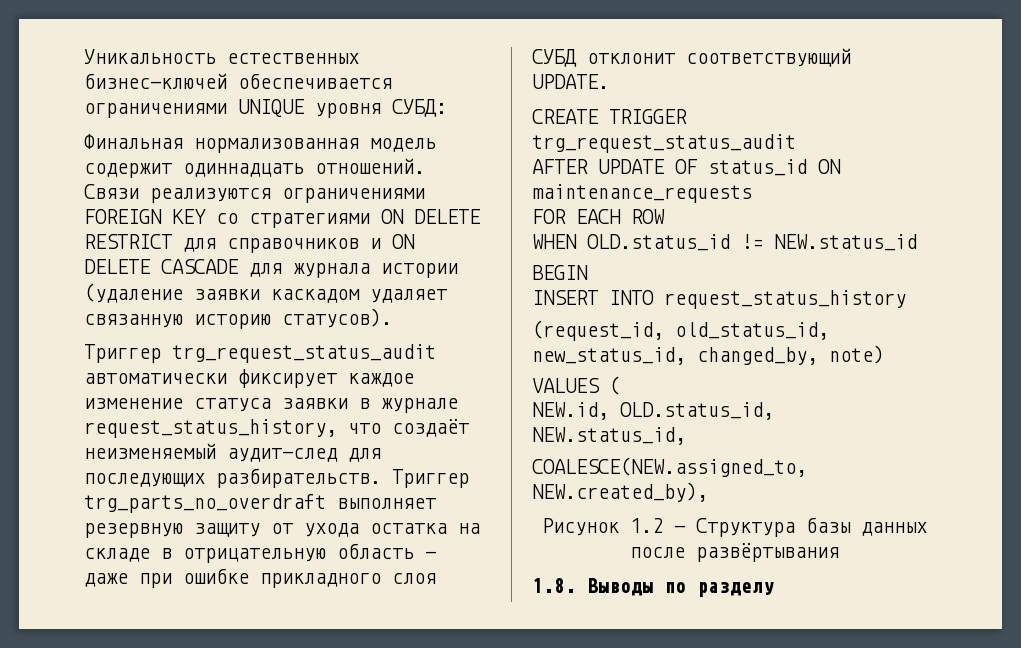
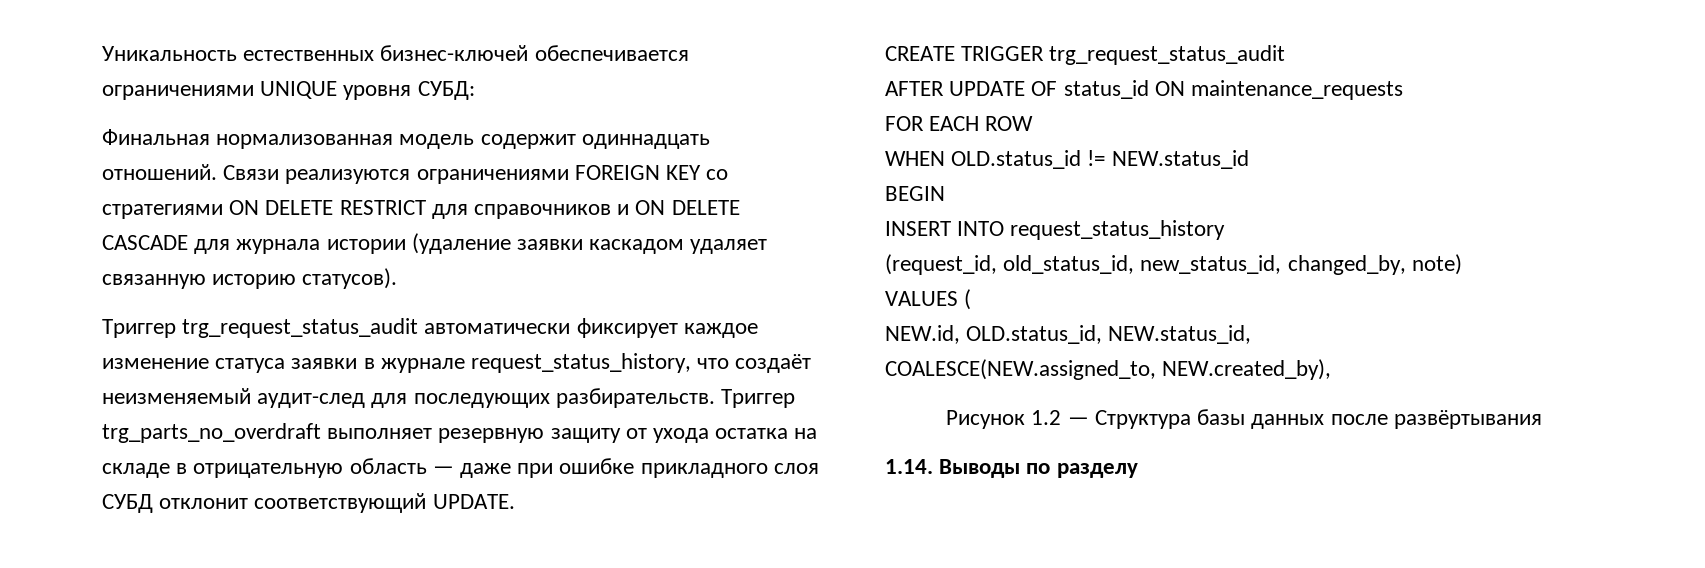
- 1.8. Выводы по разделу
+ 1.14. Выводы по разделу

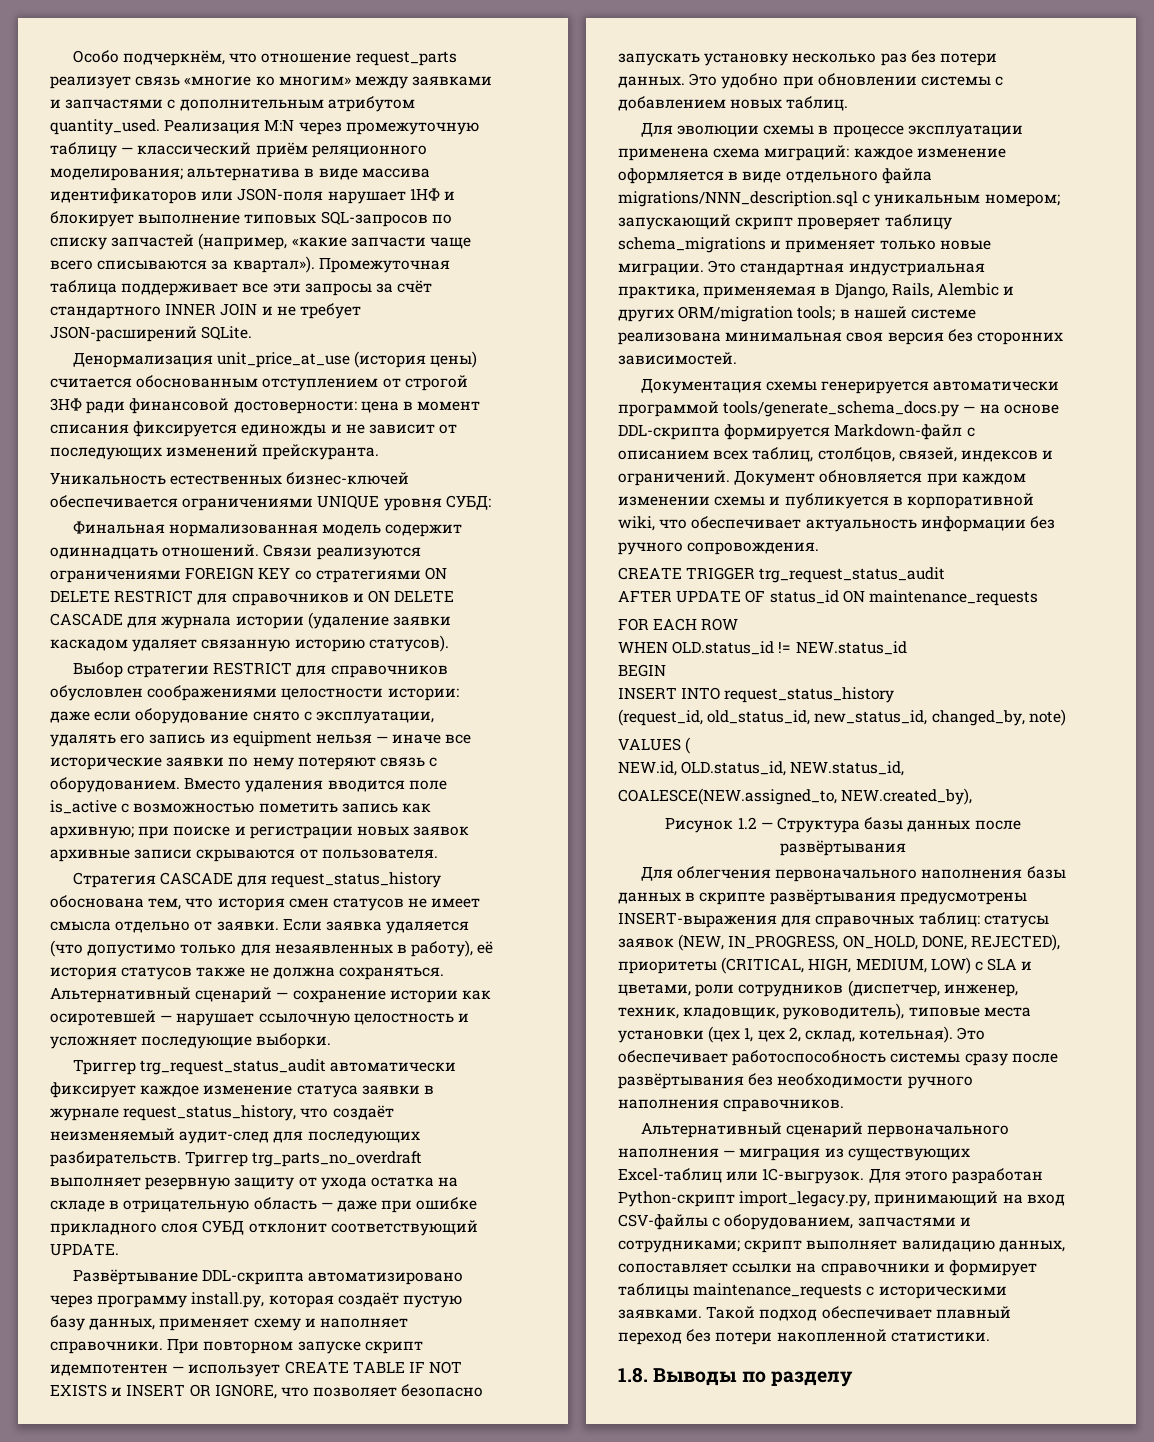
+ Особо подчеркнём, что отношение request_parts реализует связь «многие ко многим» между заявками и запчастями с дополнительным атрибутом quantity_used. Реализация M:N через промежуточную таблицу — классический приём реляционного моделирования; альтернатива в виде массива идентификаторов или JSON-поля нарушает 1НФ и блокирует выполнение типовых SQL-запросов по списку запчастей (например, «какие запчасти чаще всего списываются за квартал»). Промежуточная таблица поддерживает все эти запросы за счёт стандартного INNER JOIN и не требует JSON-расширений SQLite.
+ Денормализация unit_price_at_use (история цены) считается обоснованным отступлением от строгой 3НФ ради финансовой достоверности: цена в момент списания фиксируется единожды и не зависит от последующих изменений прейскуранта.
+ Выбор стратегии RESTRICT для справочников обусловлен соображениями целостности истории: даже если оборудование снято с эксплуатации, удалять его запись из equipment нельзя — иначе все исторические заявки по нему потеряют связь с оборудованием. Вместо удаления вводится поле is_active с возможностью пометить запись как архивную; при поиске и регистрации новых заявок архивные записи скрываются от пользователя.
+ Cтратегия CASCADE для request_status_history обоснована тем, что история смен статусов не имеет смысла отдельно от заявки. Если заявка удаляется (что допустимо только для незаявленных в работу), её история статусов также не должна сохраняться. Альтернативный сценарий — сохранение истории как осиротевшей — нарушает ссылочную целостность и усложняет последующие выборки.
+ Развёртывание DDL-скрипта автоматизировано через программу install.py, которая создаёт пустую базу данных, применяет схему и наполняет справочники. При повторном запуске скрипт идемпотентен — использует CREATE TABLE IF NOT EXISTS и INSERT OR IGNORE, что позволяет безопасно запускать установку несколько раз без потери данных. Это удобно при обновлении системы с добавлением новых таблиц.
+ Для эволюции схемы в процессе эксплуатации применена схема миграций: каждое изменение оформляется в виде отдельного файла migrations/NNN_description.sql с уникальным номером; запускающий скрипт проверяет таблицу schema_migrations и применяет только новые миграции. Это стандартная индустриальная практика, применяемая в Django, Rails, Alembic и других ORM/migration tools; в нашей системе реализована минимальная своя версия без сторонних зависимостей.
+ Документация схемы генерируется автоматически программой tools/generate_schema_docs.py — на основе DDL-скрипта формируется Markdown-файл с описанием всех таблиц, столбцов, связей, индексов и ограничений. Документ обновляется при каждом изменении схемы и публикуется в корпоративной wiki, что обеспечивает актуальность информации без ручного сопровождения.
- 1.14. Выводы по разделу
+ Для облегчения первоначального наполнения базы данных в скрипте развёртывания предусмотрены INSERT-выражения для справочных таблиц: статусы заявок (NEW, IN_PROGRESS, ON_HOLD, DONE, REJECTED), приоритеты (CRITICAL, HIGH, MEDIUM, LOW) с SLA и цветами, роли сотрудников (диспетчер, инженер, техник, кладовщик, руководитель), типовые места установки (цех 1, цех 2, склад, котельная). Это обеспечивает работоспособность системы сразу после развёртывания без необходимости ручного наполнения справочников.
+ Альтернативный сценарий первоначального наполнения — миграция из существующих Excel-таблиц или 1С-выгрузок. Для этого разработан Python-скрипт import_legacy.py, принимающий на вход CSV-файлы с оборудованием, запчастями и сотрудниками; скрипт выполняет валидацию данных, сопоставляет ссылки на справочники и формирует таблицы maintenance_requests с историческими заявками. Такой подход обеспечивает плавный переход без потери накопленной статистики.
+ 1.8. Выводы по разделу

